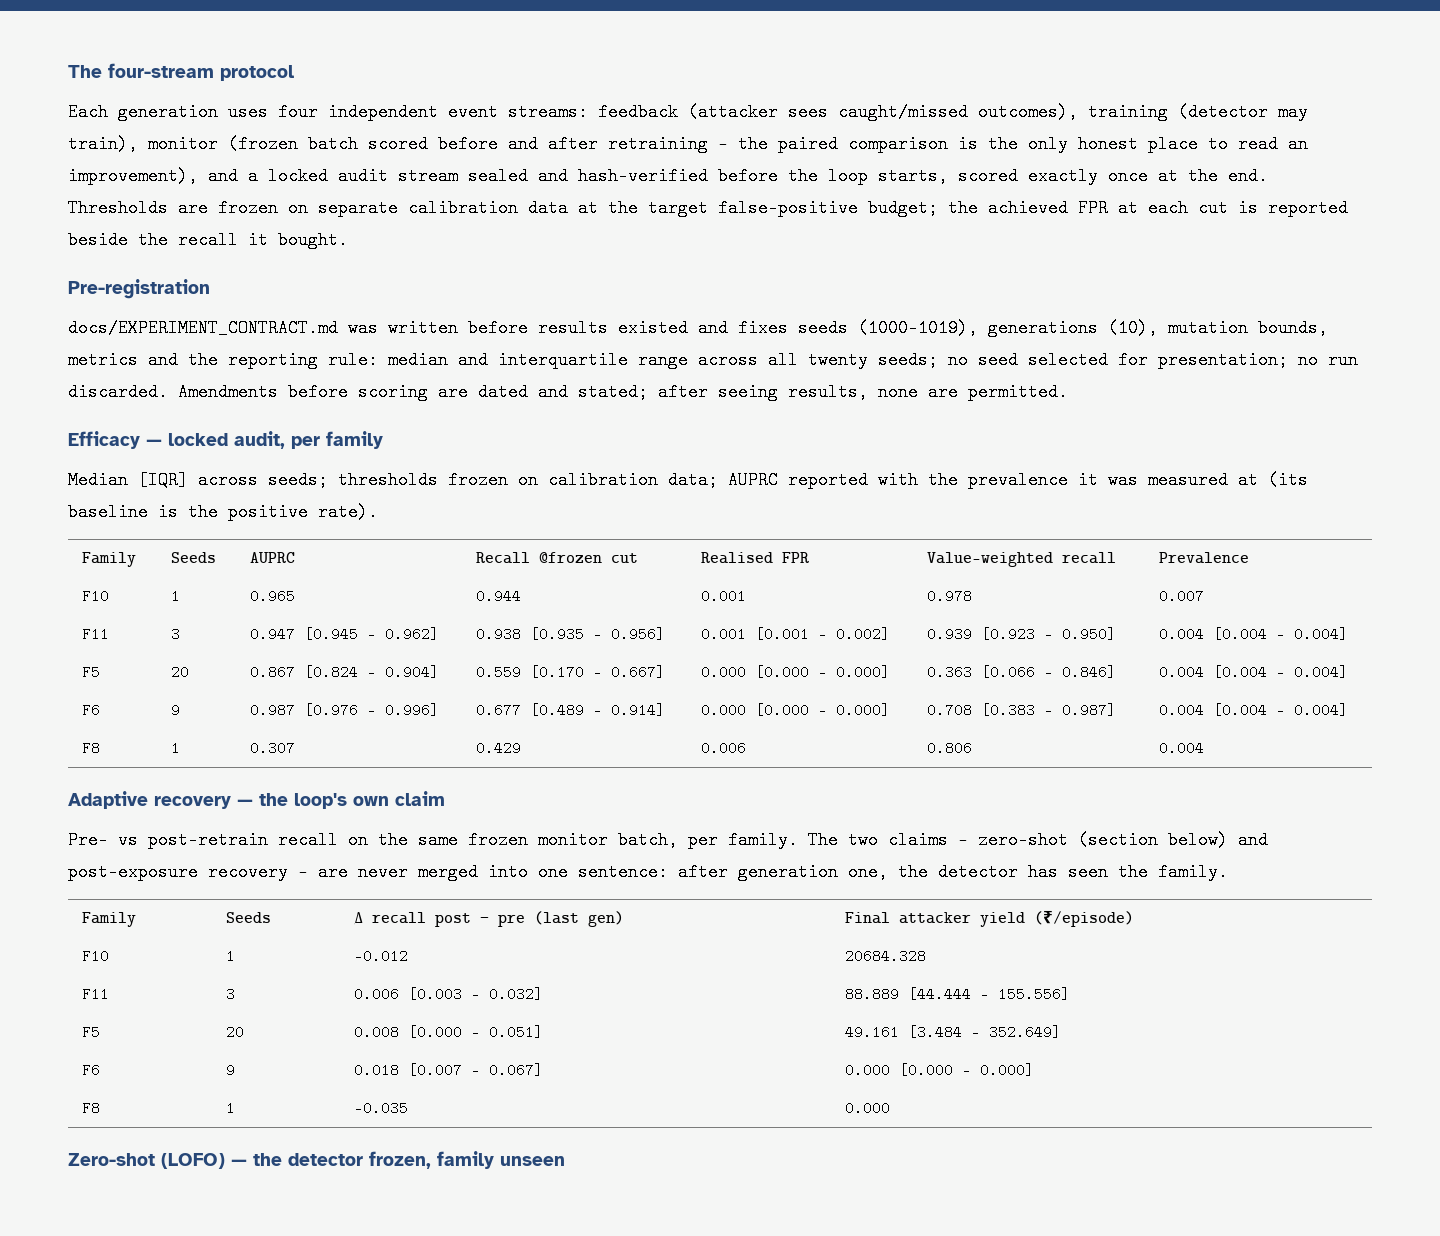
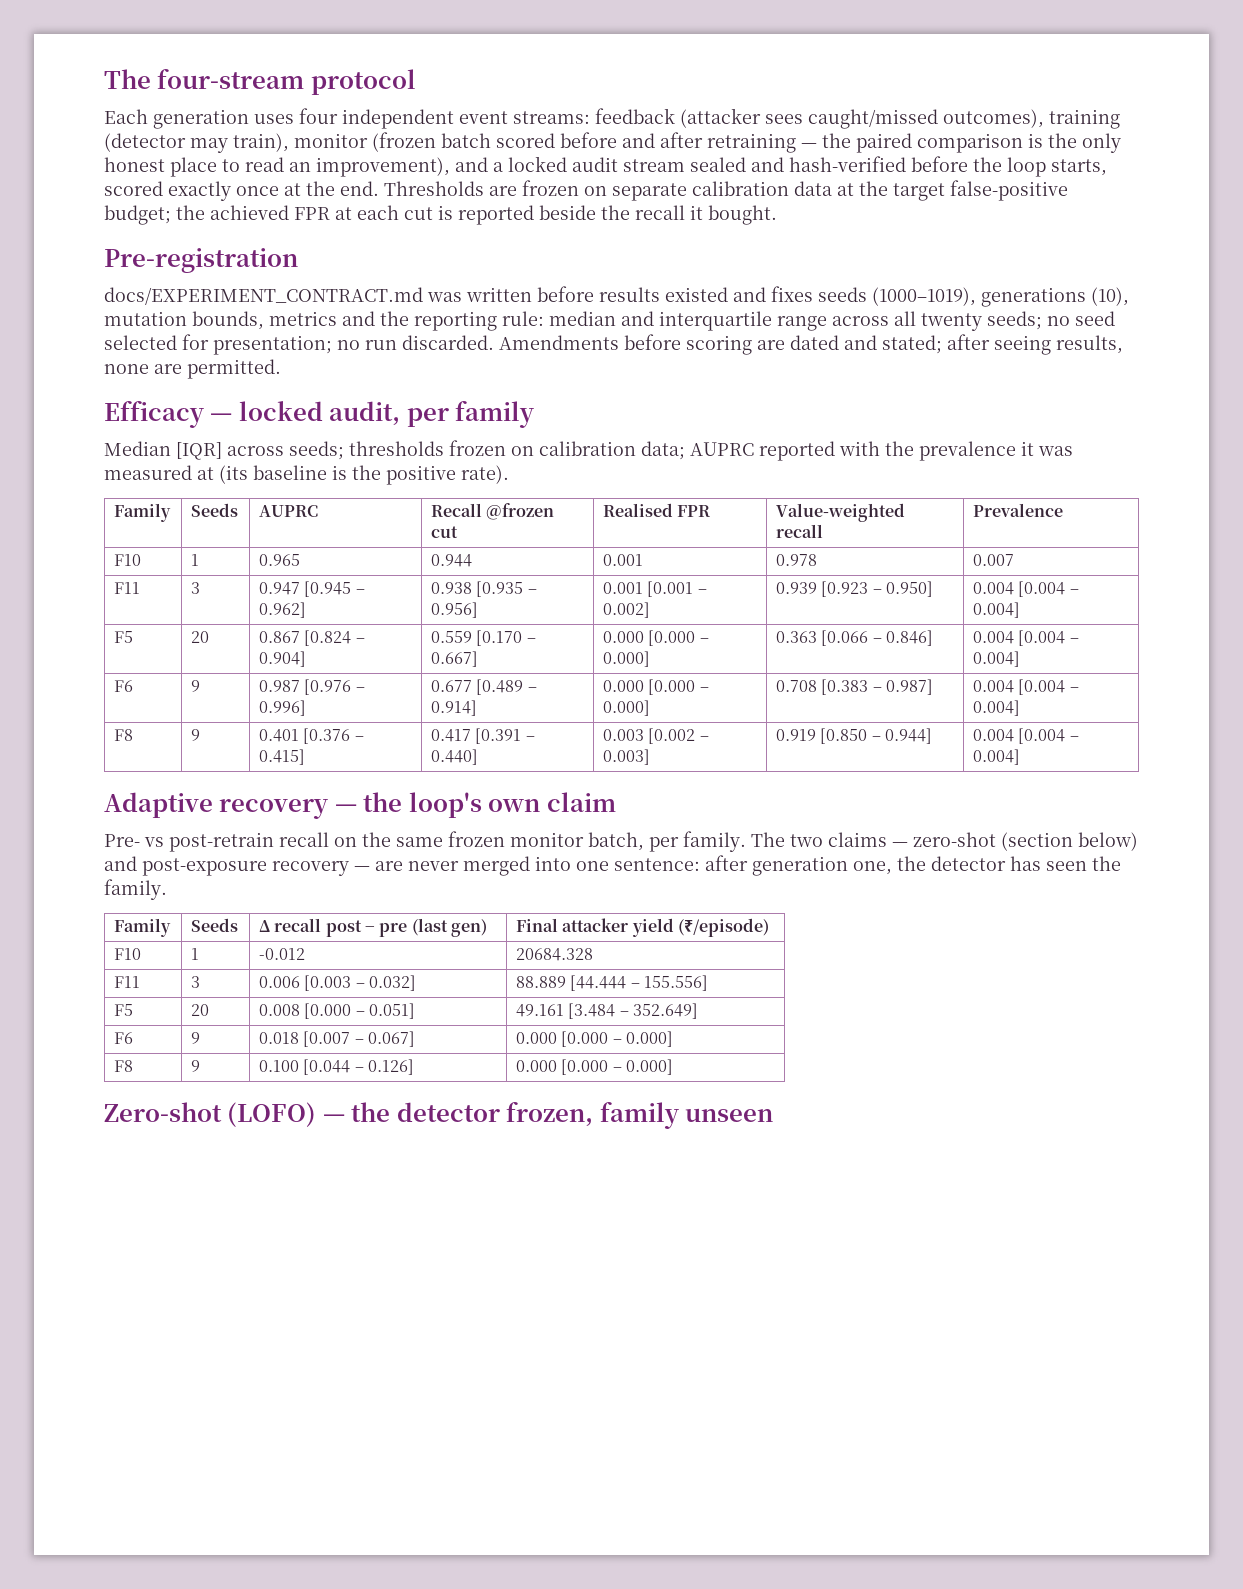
- F8 | 1 | 0.307 | 0.429 | 0.006 | 0.806 | 0.004
+ F8 | 9 | 0.401 [0.376 – 0.415] | 0.417 [0.391 – 0.440] | 0.003 [0.002 – 0.003] | 0.919 [0.850 – 0.944] | 0.004 [0.004 – 0.004]
- F8 | 1 | -0.035 | 0.000
+ F8 | 9 | 0.100 [0.044 – 0.126] | 0.000 [0.000 – 0.000]

